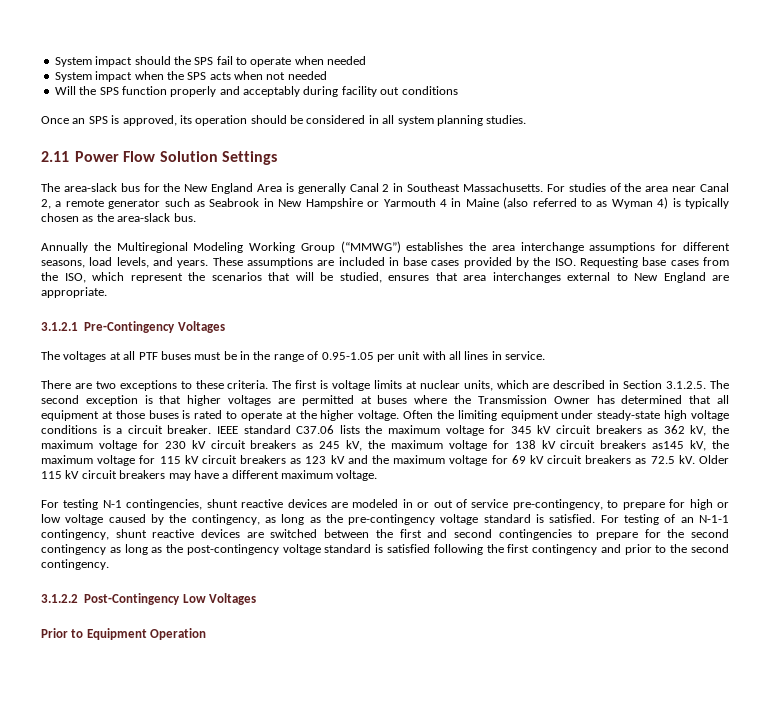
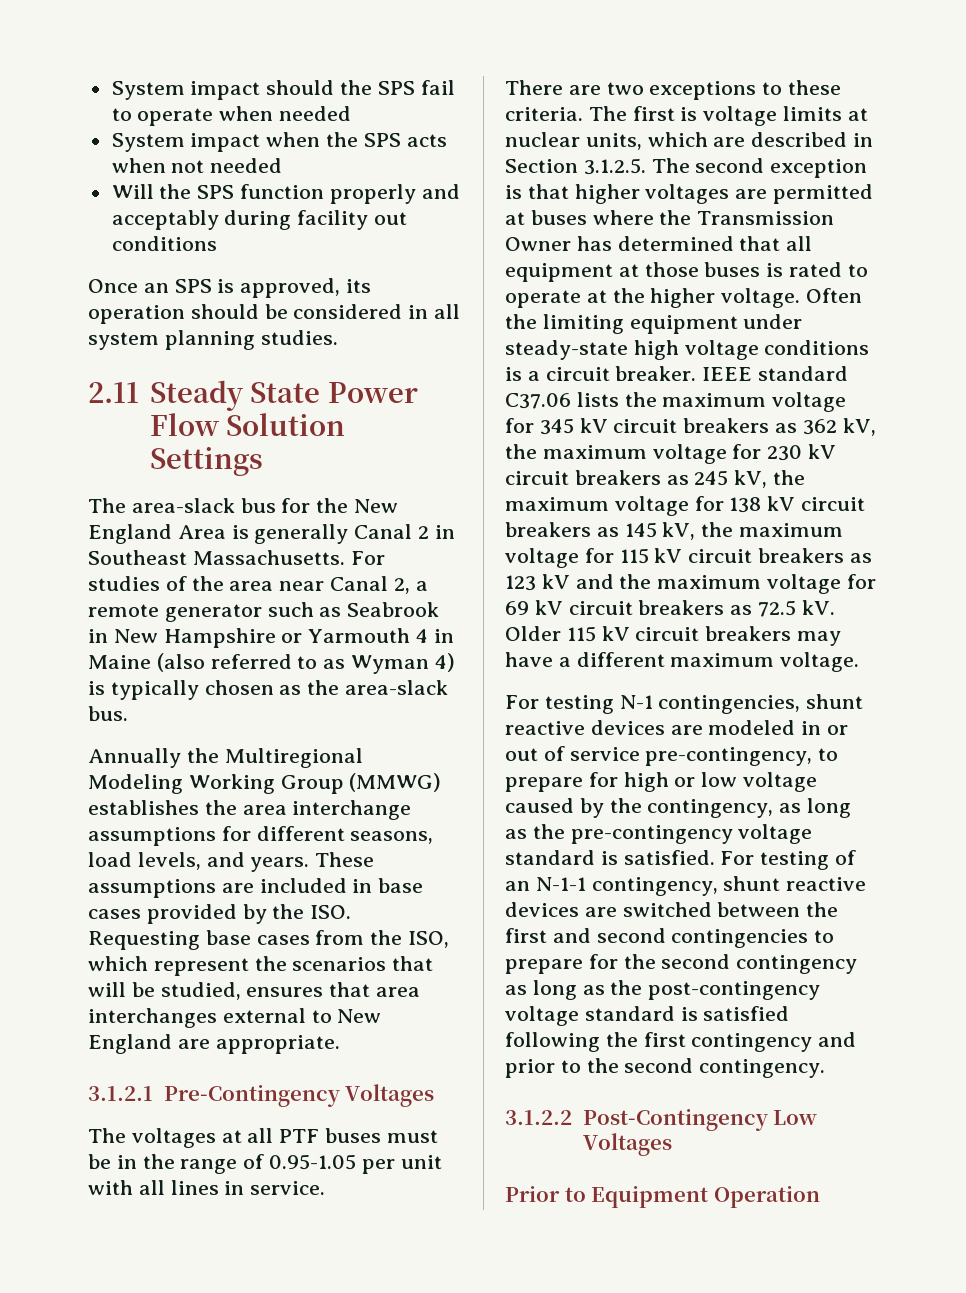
- 2.11 Power Flow Solution Settings
+ 2.11 Steady State Power Flow Solution Settings
- Annually the Multiregional Modeling Working Group (“MMWG”) establishes the area interchange assumptions for different seasons, load levels, and years.
+ Annually the Multiregional Modeling Working Group (MMWG) establishes the area interchange assumptions for different seasons, load levels, and years.
- IEEE standard C37.06 lists the maximum voltage for 345 kV circuit breakers as 362 kV, the maximum voltage for 230 kV circuit breakers as 245 kV, the maximum voltage for 138 kV circuit breakers as145 kV, the maximum voltage for 115 kV circuit breakers as 123 kV and the maximum voltage for 69 kV circuit breakers as 72.5 kV.
+ IEEE standard C37.06 lists the maximum voltage for 345 kV circuit breakers as 362 kV, the maximum voltage for 230 kV circuit breakers as 245 kV, the maximum voltage for 138 kV circuit breakers as 145 kV, the maximum voltage for 115 kV circuit breakers as 123 kV and the maximum voltage for 69 kV circuit breakers as 72.5 kV.

